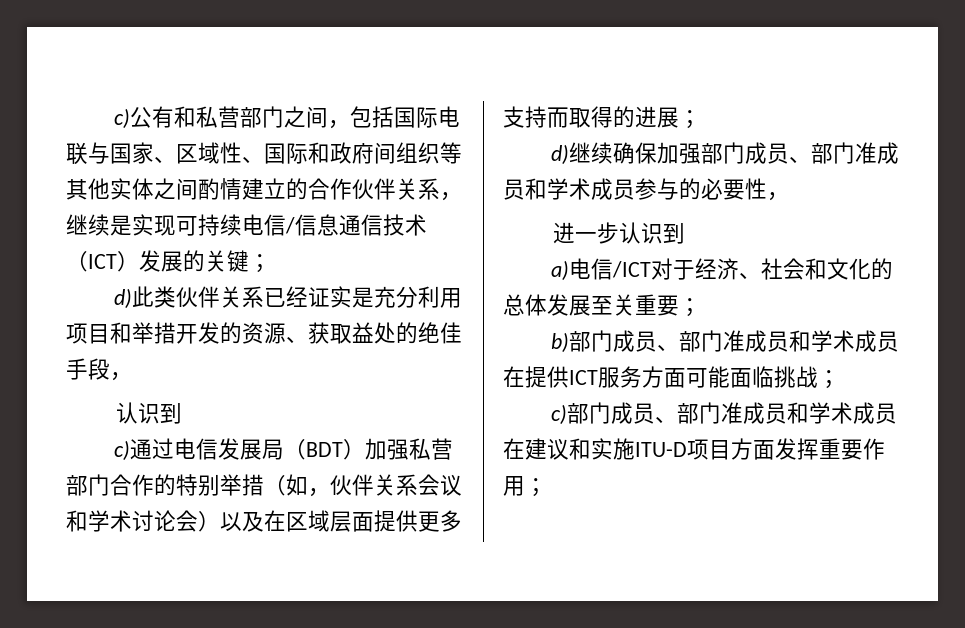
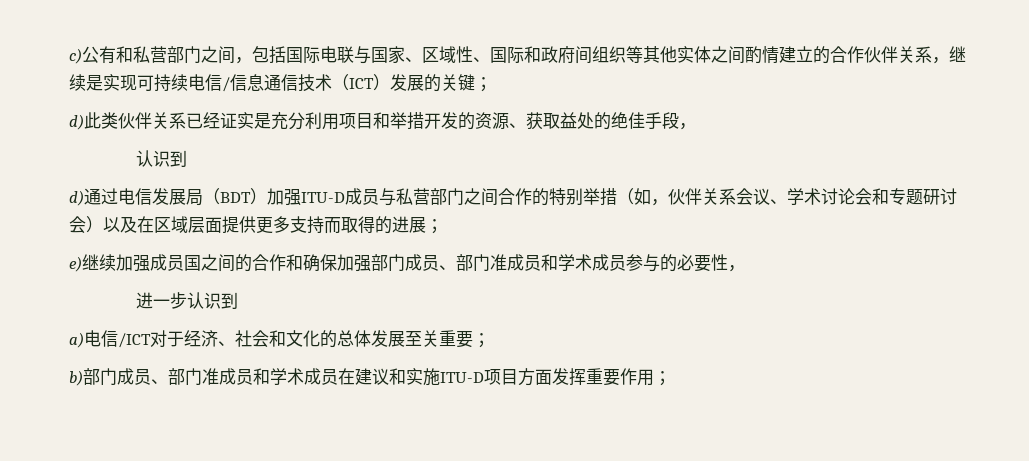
- c)通过电信发展局（BDT）加强私营部门合作的特别举措（如，伙伴关系会议和学术讨论会）以及在区域层面提供更多支持而取得的进展；
+ d)通过电信发展局（BDT）加强ITU-D成员与私营部门之间合作的特别举措（如，伙伴关系会议、学术讨论会和专题研讨会）以及在区域层面提供更多支持而取得的进展；
- d)继续确保加强部门成员、部门准成员和学术成员参与的必要性，
+ e)继续加强成员国之间的合作和确保加强部门成员、部门准成员和学术成员参与的必要性，
- b)部门成员、部门准成员和学术成员在提供ICT服务方面可能面临挑战；
- c)部门成员、部门准成员和学术成员在建议和实施ITU-D项目方面发挥重要作用；
+ b)部门成员、部门准成员和学术成员在建议和实施ITU-D项目方面发挥重要作用；

